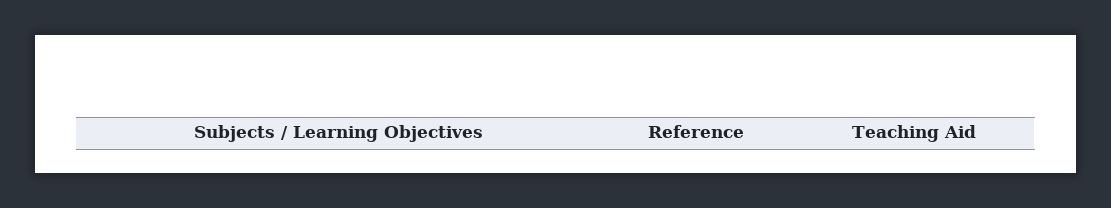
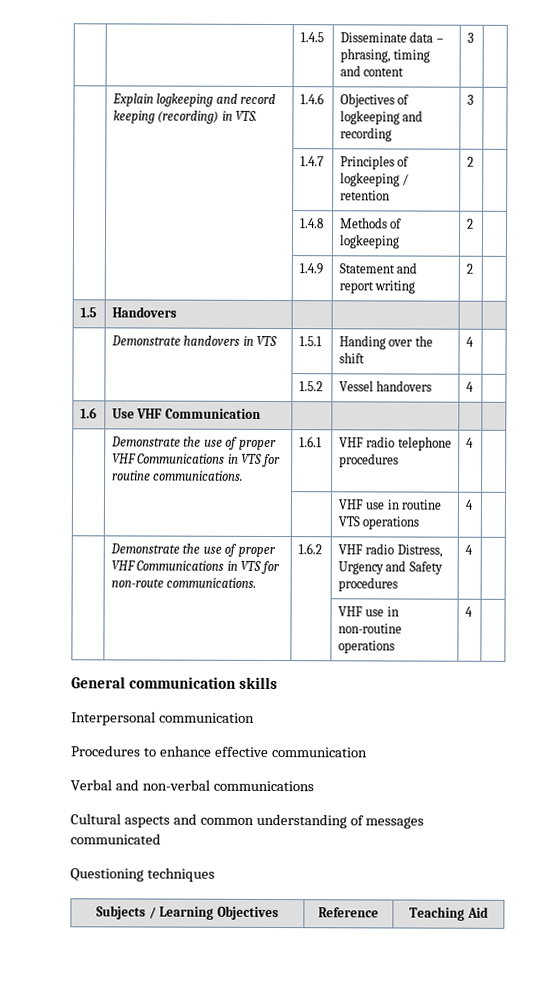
+ | | 1.4.5 | Disseminate data – phrasing, timing and content | 3 |
+ | Explain logkeeping and record keeping (recording) in VTS. | 1.4.6 | Objectives of logkeeping and recording | 3 |
+ | | 1.4.7 | Principles of logkeeping / retention | 2 |
+ | | 1.4.8 | Methods of logkeeping | 2 |
+ | | 1.4.9 | Statement and report writing | 2 |
+ 1.5 | Handovers | | | |
+ | Demonstrate handovers in VTS | 1.5.1 | Handing over the shift | 4 |
+ | | 1.5.2 | Vessel handovers | 4 |
+ 1.6 | Use VHF Communication | | | |
+ | Demonstrate the use of proper VHF Communications in VTS for routine communications. | 1.6.1 | VHF radio telephone procedures | 4 |
+ | | | VHF use in routine VTS operations | 4 |
+ | Demonstrate the use of proper VHF Communications in VTS for non-route communications. | 1.6.2 | VHF radio Distress, Urgency and Safety procedures | 4 |
+ | | | VHF use in non-routine operations | 4 |
+ General communication skills
+ Interpersonal communication
+ Procedures to enhance effective communication
+ Verbal and non-verbal communications
+ Cultural aspects and common understanding of messages communicated
+ Questioning techniques

